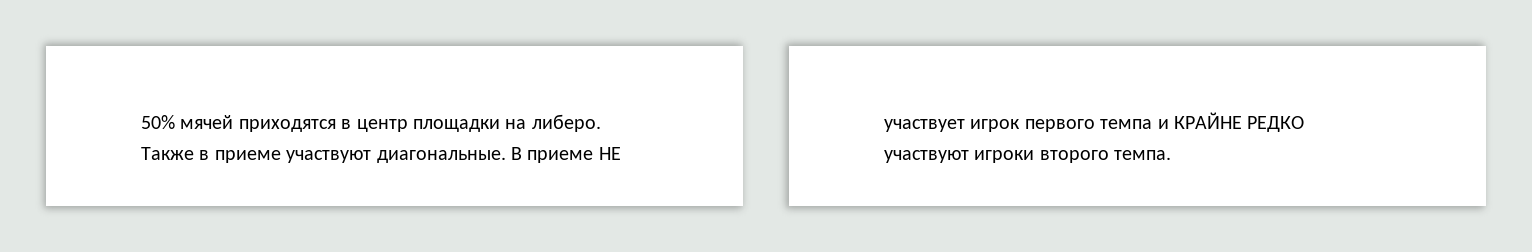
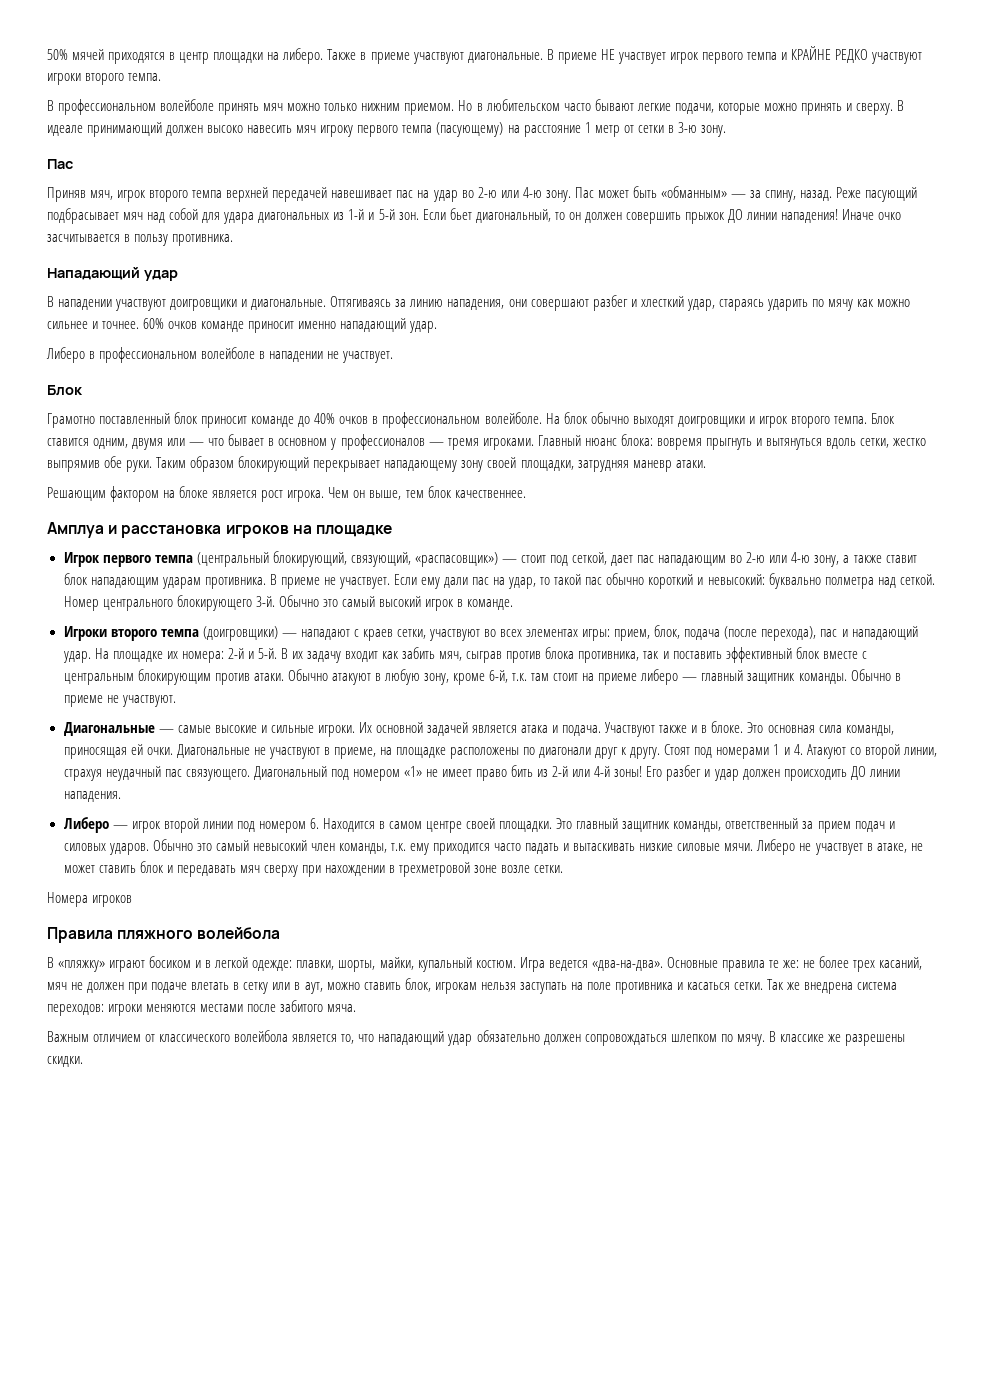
+ В профессиональном волейболе принять мяч можно только нижним приемом. Но в любительском часто бывают легкие подачи, которые можно принять и сверху. В идеале принимающий должен высоко навесить мяч игроку первого темпа (пасующему) на расстояние 1 метр от сетки в 3-ю зону.
+ Пас
+ Приняв мяч, игрок второго темпа верхней передачей навешивает пас на удар во 2-ю или 4-ю зону. Пас может быть «обманным» — за спину, назад. Реже пасующий подбрасывает мяч над собой для удара диагональных из 1-й и 5-й зон. Если бьет диагональный, то он должен совершить прыжок ДО линии нападения! Иначе очко засчитывается в пользу противника.
+ Нападающий удар
+ В нападении участвуют доигровщики и диагональные. Оттягиваясь за линию нападения, они совершают разбег и хлесткий удар, стараясь ударить по мячу как можно сильнее и точнее. 60% очков команде приносит именно нападающий удар.
+ Либеро в профессиональном волейболе в нападении не участвует.
+ Блок
+ Грамотно поставленный блок приносит команде до 40% очков в профессиональном волейболе. На блок обычно выходят доигровщики и игрок второго темпа. Блок ставится одним, двумя или — что бывает в основном у профессионалов — тремя игроками. Главный нюанс блока: вовремя прыгнуть и вытянуться вдоль сетки, жестко выпрямив обе руки. Таким образом блокирующий перекрывает нападающему зону своей площадки, затрудняя маневр атаки.
+ Решающим фактором на блоке является рост игрока. Чем он выше, тем блок качественнее.
+ Амплуа и расстановка игроков на площадке
+ Игрок первого темпа (центральный блокирующий, связующий, «распасовщик») — стоит под сеткой, дает пас нападающим во 2-ю или 4-ю зону, а также ставит блок нападающим ударам противника. В приеме не участвует. Если ему дали пас на удар, то такой пас обычно короткий и невысокий: буквально полметра над сеткой. Номер центрального блокирующего 3-й. Обычно это самый высокий игрок в команде.
+ Игроки второго темпа (доигровщики) — нападают с краев сетки, участвуют во всех элементах игры: прием, блок, подача (после перехода), пас и нападающий удар. На площадке их номера: 2-й и 5-й. В их задачу входит как забить мяч, сыграв против блока противника, так и поставить эффективный блок вместе с центральным блокирующим против атаки. Обычно атакуют в любую зону, кроме 6-й, т.к. там стоит на приеме либеро — главный защитник команды. Обычно в приеме не участвуют.
+ Диагональные — самые высокие и сильные игроки. Их основной задачей является атака и подача. Участвуют также и в блоке. Это основная сила команды, приносящая ей очки. Диагональные не участвуют в приеме, на площадке расположены по диагонали друг к другу. Стоят под номерами 1 и 4. Атакуют со второй линии, страхуя неудачный пас связующего. Диагональный под номером «1» не имеет право бить из 2-й или 4-й зоны! Его разбег и удар должен происходить ДО линии нападения.
+ Либеро — игрок второй линии под номером 6. Находится в самом центре своей площадки. Это главный защитник команды, ответственный за прием подач и силовых ударов. Обычно это самый невысокий член команды, т.к. ему приходится часто падать и вытаскивать низкие силовые мячи. Либеро не участвует в атаке, не может ставить блок и передавать мяч сверху при нахождении в трехметровой зоне возле сетки.
+ Номера игроков
+ Правила пляжного волейбола
+ В «пляжку» играют босиком и в легкой одежде: плавки, шорты, майки, купальный костюм. Игра ведется «два-на-два». Основные правила те же: не более трех касаний, мяч не должен при подаче влетать в сетку или в аут, можно ставить блок, игрокам нельзя заступать на поле противника и касаться сетки. Так же внедрена система переходов: игроки меняются местами после забитого мяча.
+ Важным отличием от классического волейбола является то, что нападающий удар обязательно должен сопровождаться шлепком по мячу. В классике же разрешены скидки.

